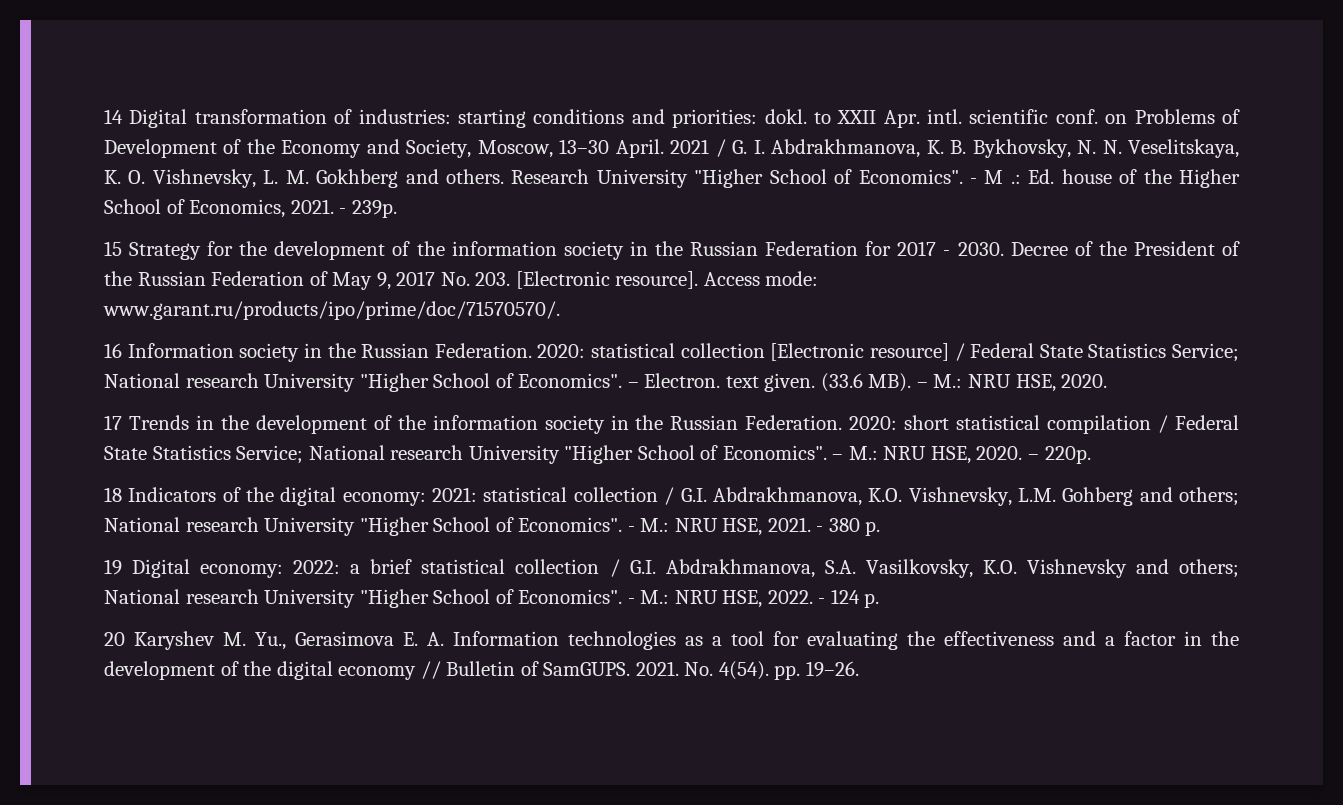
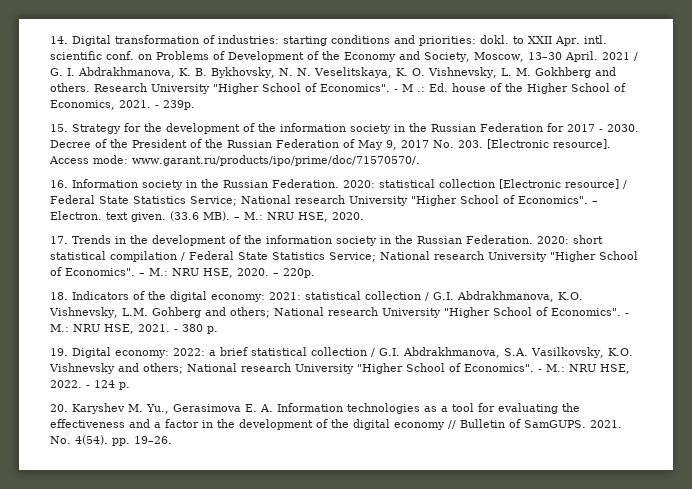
- 14 Digital transformation of industries: starting conditions and priorities: dokl. to XXII Apr. intl. scientific conf. on Problems of Development of the Economy and Society, Moscow, 13–30 April.
+ 14. Digital transformation of industries: starting conditions and priorities: dokl. to XXII Apr. intl. scientific conf. on Problems of Development of the Economy and Society, Moscow, 13–30 April.
- 15 Strategy for the development of the information society in the Russian Federation for 2017 - 2030.
+ 15. Strategy for the development of the information society in the Russian Federation for 2017 - 2030.
- 16 Information society in the Russian Federation.
+ 16. Information society in the Russian Federation.
- 17 Trends in the development of the information society in the Russian Federation.
+ 17. Trends in the development of the information society in the Russian Federation.
- 18 Indicators of the digital economy: 2021: statistical collection / G.I. Abdrakhmanova, K.O. Vishnevsky, L.M. Gohberg and others; National research University "Higher School of Economics".
+ 18. Indicators of the digital economy: 2021: statistical collection / G.I. Abdrakhmanova, K.O. Vishnevsky, L.M. Gohberg and others; National research University "Higher School of Economics".
- 19 Digital economy: 2022: a brief statistical collection / G.I. Abdrakhmanova, S.A. Vasilkovsky, K.O. Vishnevsky and others; National research University "Higher School of Economics".
+ 19. Digital economy: 2022: a brief statistical collection / G.I. Abdrakhmanova, S.A. Vasilkovsky, K.O. Vishnevsky and others; National research University "Higher School of Economics".
- 20 Karyshev M. Yu., Gerasimova E. A. Information technologies as a tool for evaluating the effectiveness and a factor in the development of the digital economy // Bulletin of SamGUPS.
+ 20. Karyshev M. Yu., Gerasimova E. A. Information technologies as a tool for evaluating the effectiveness and a factor in the development of the digital economy // Bulletin of SamGUPS.

